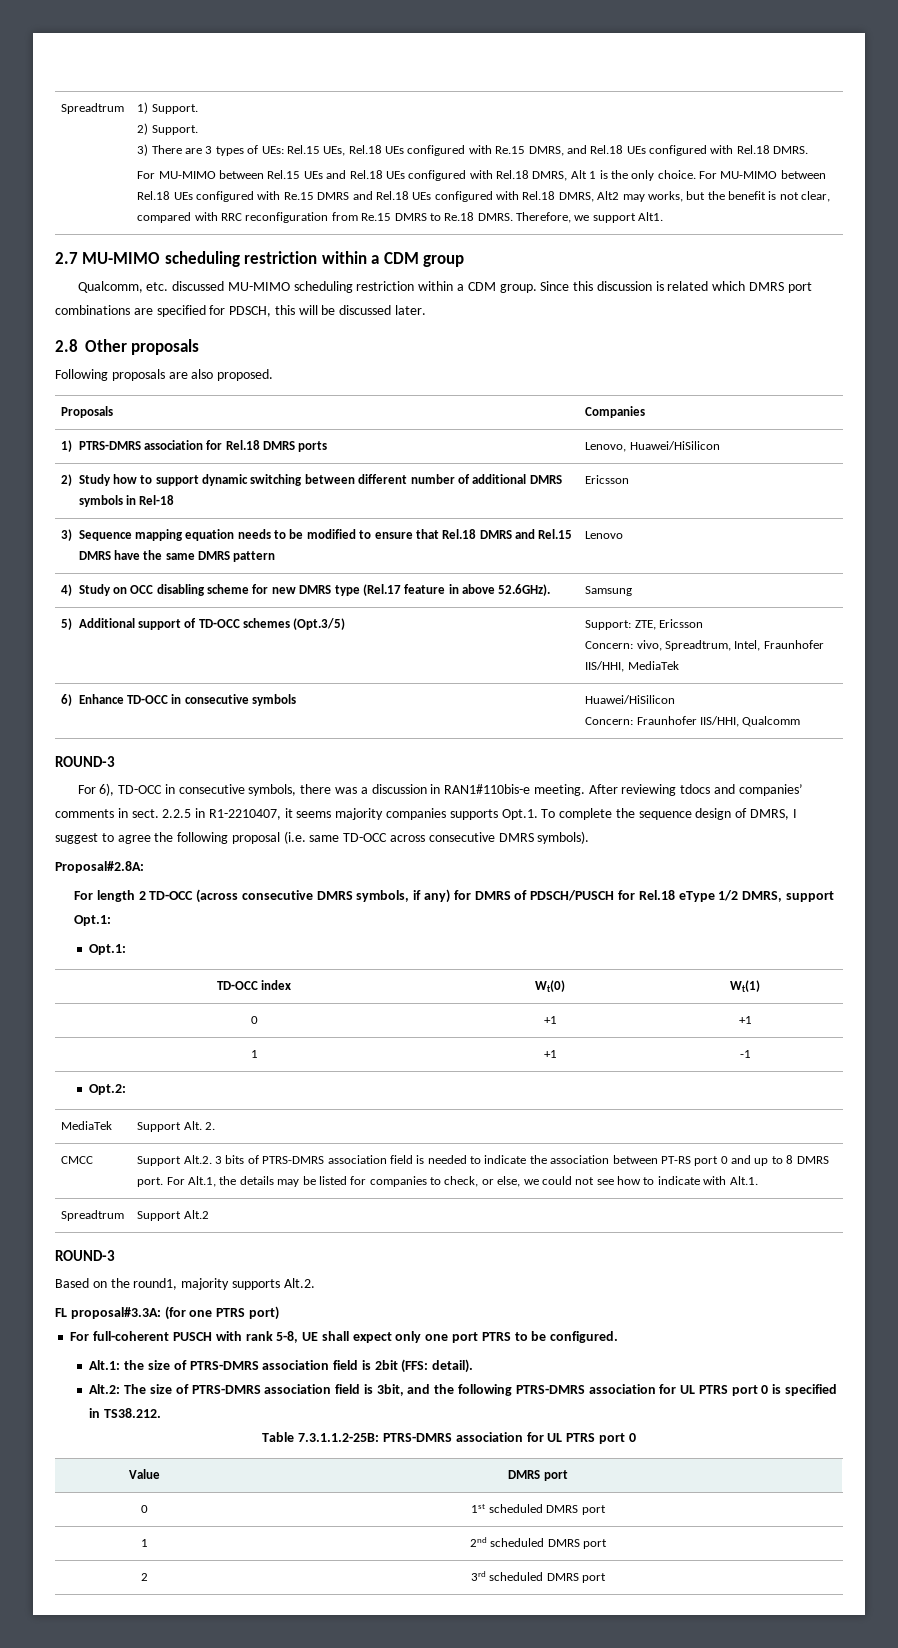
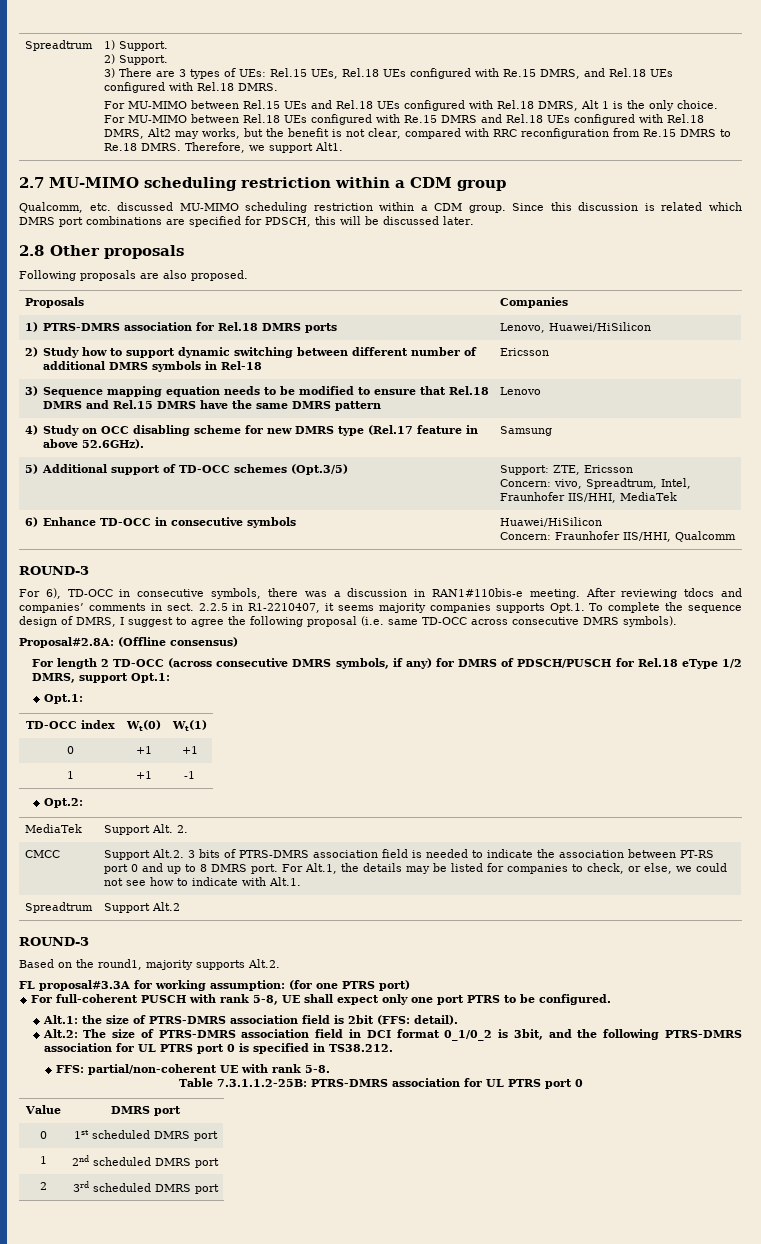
- Proposal#2.8A:
+ Proposal#2.8A: (Offline consensus)
- FL proposal#3.3A: (for one PTRS port)
+ FL proposal#3.3A for working assumption: (for one PTRS port)
- Alt.2: The size of PTRS-DMRS association field is 3bit, and the following PTRS-DMRS association for UL PTRS port 0 is specified in TS38.212.
+ Alt.2: The size of PTRS-DMRS association field in DCI format 0_1/0_2 is 3bit, and the following PTRS-DMRS association for UL PTRS port 0 is specified in TS38.212.
+ FFS: partial/non-coherent UE with rank 5-8.

